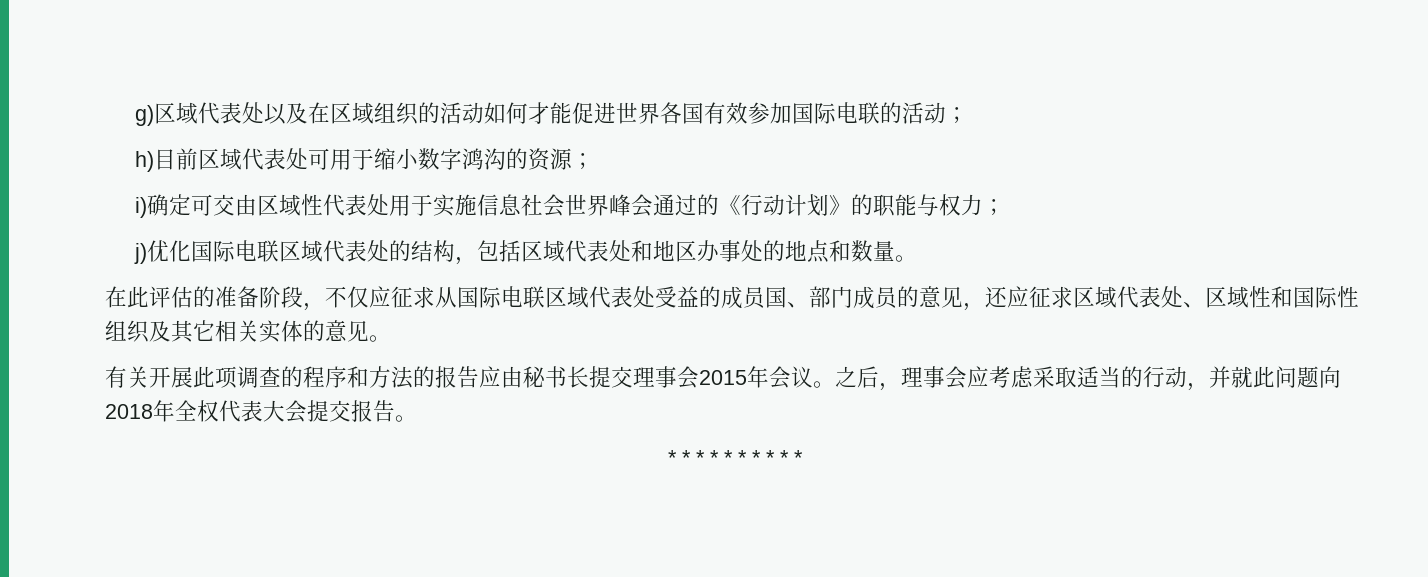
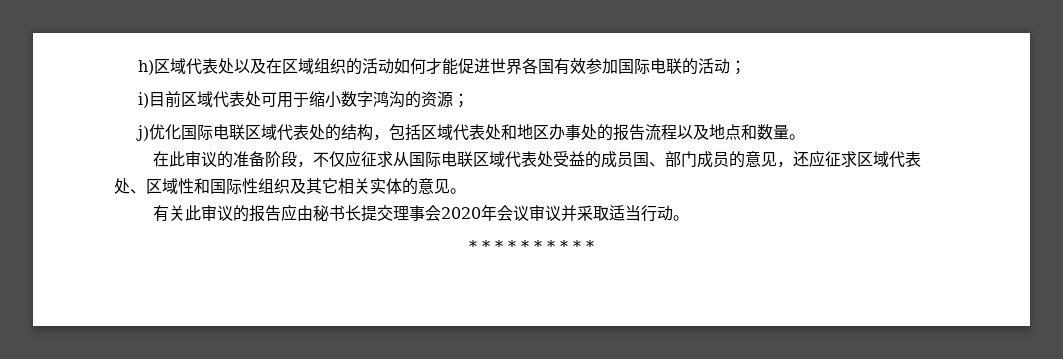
- g)区域代表处以及在区域组织的活动如何才能促进世界各国有效参加国际电联的活动；
+ h)区域代表处以及在区域组织的活动如何才能促进世界各国有效参加国际电联的活动；
- h)目前区域代表处可用于缩小数字鸿沟的资源；
+ i)目前区域代表处可用于缩小数字鸿沟的资源；
- i)确定可交由区域性代表处用于实施信息社会世界峰会通过的《行动计划》的职能与权力；
- j)优化国际电联区域代表处的结构，包括区域代表处和地区办事处的地点和数量。
+ j)优化国际电联区域代表处的结构，包括区域代表处和地区办事处的报告流程以及地点和数量。
- 在此评估的准备阶段，不仅应征求从国际电联区域代表处受益的成员国、部门成员的意见，还应征求区域代表处、区域性和国际性组织及其它相关实体的意见。
+ 在此审议的准备阶段，不仅应征求从国际电联区域代表处受益的成员国、部门成员的意见，还应征求区域代表处、区域性和国际性组织及其它相关实体的意见。
- 有关开展此项调查的程序和方法的报告应由秘书长提交理事会2015年会议。之后，理事会应考虑采取适当的行动，并就此问题向2018年全权代表大会提交报告。
+ 有关此审议的报告应由秘书长提交理事会2020年会议审议并采取适当行动。

